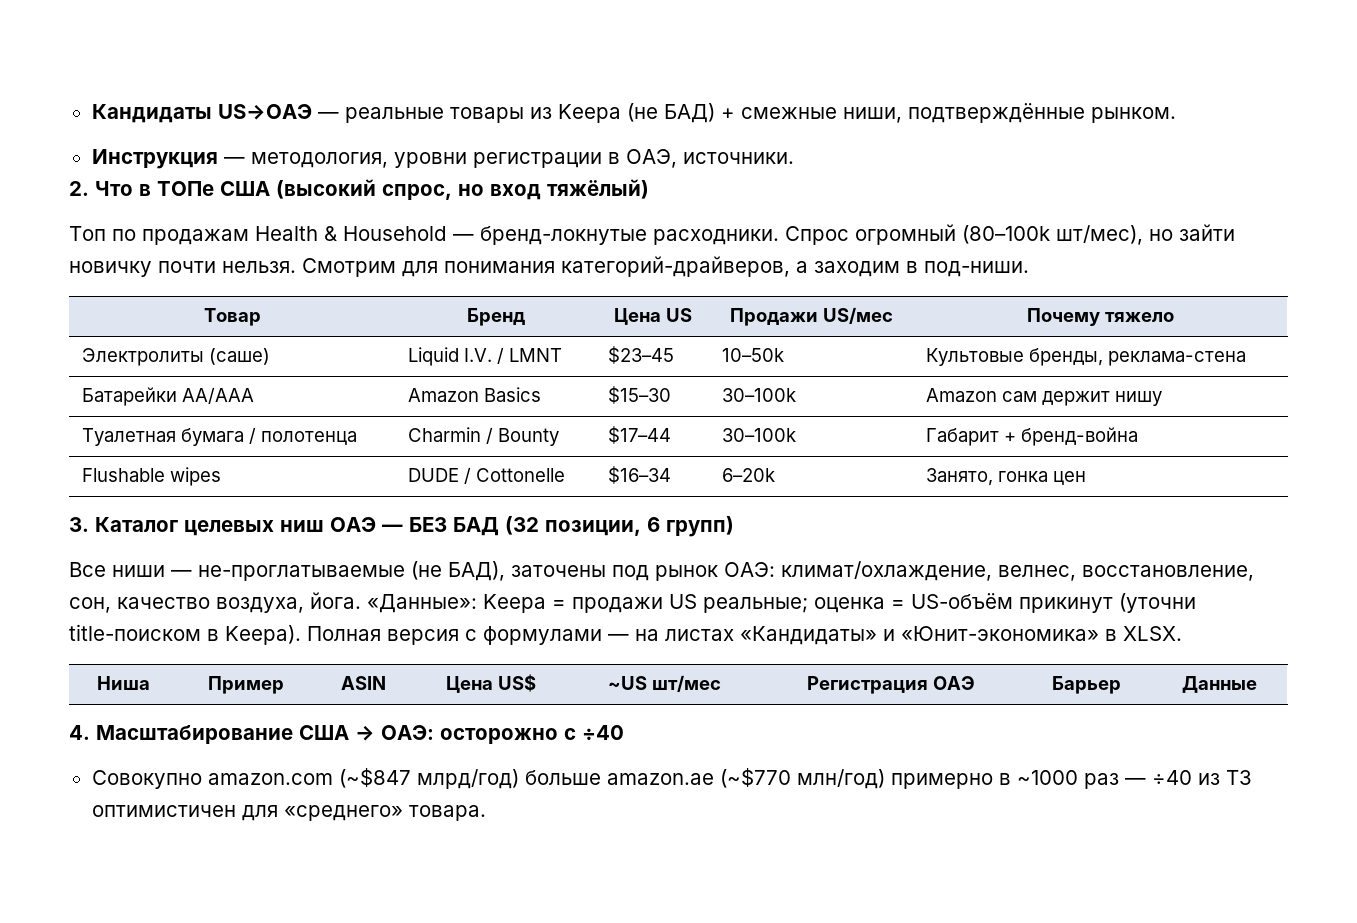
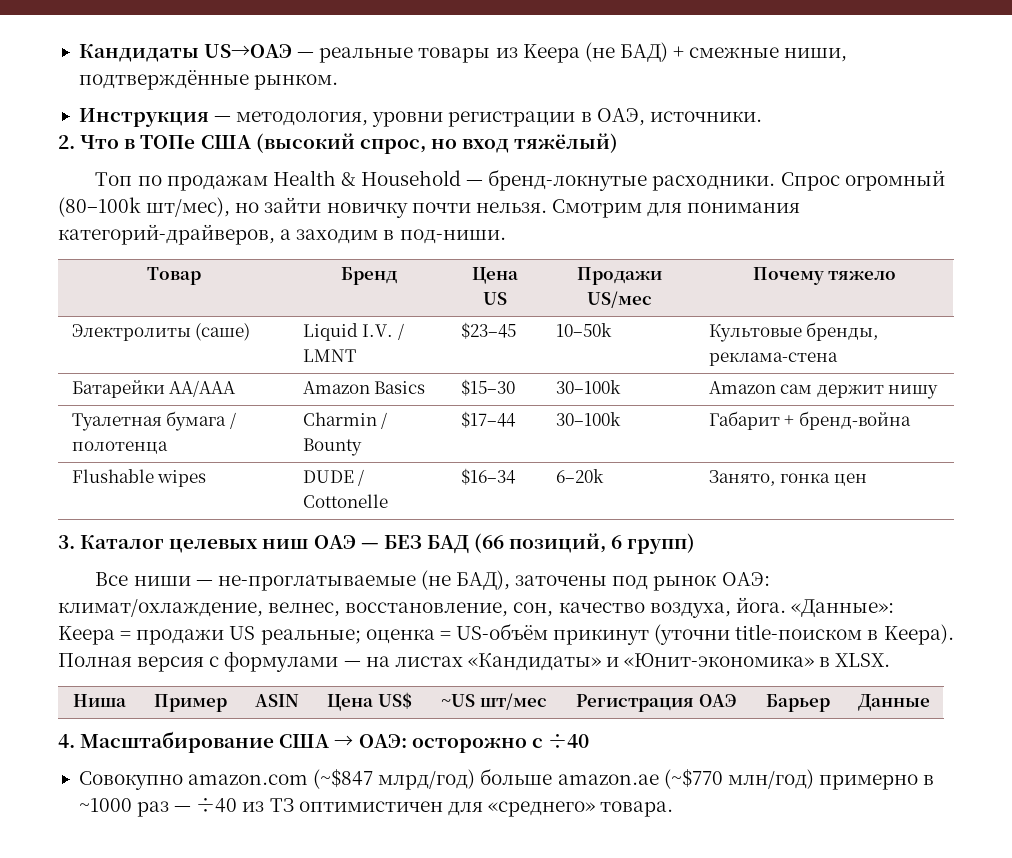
- 3. Каталог целевых ниш ОАЭ — БЕЗ БАД (32 позиции, 6 групп)
+ 3. Каталог целевых ниш ОАЭ — БЕЗ БАД (66 позиций, 6 групп)

